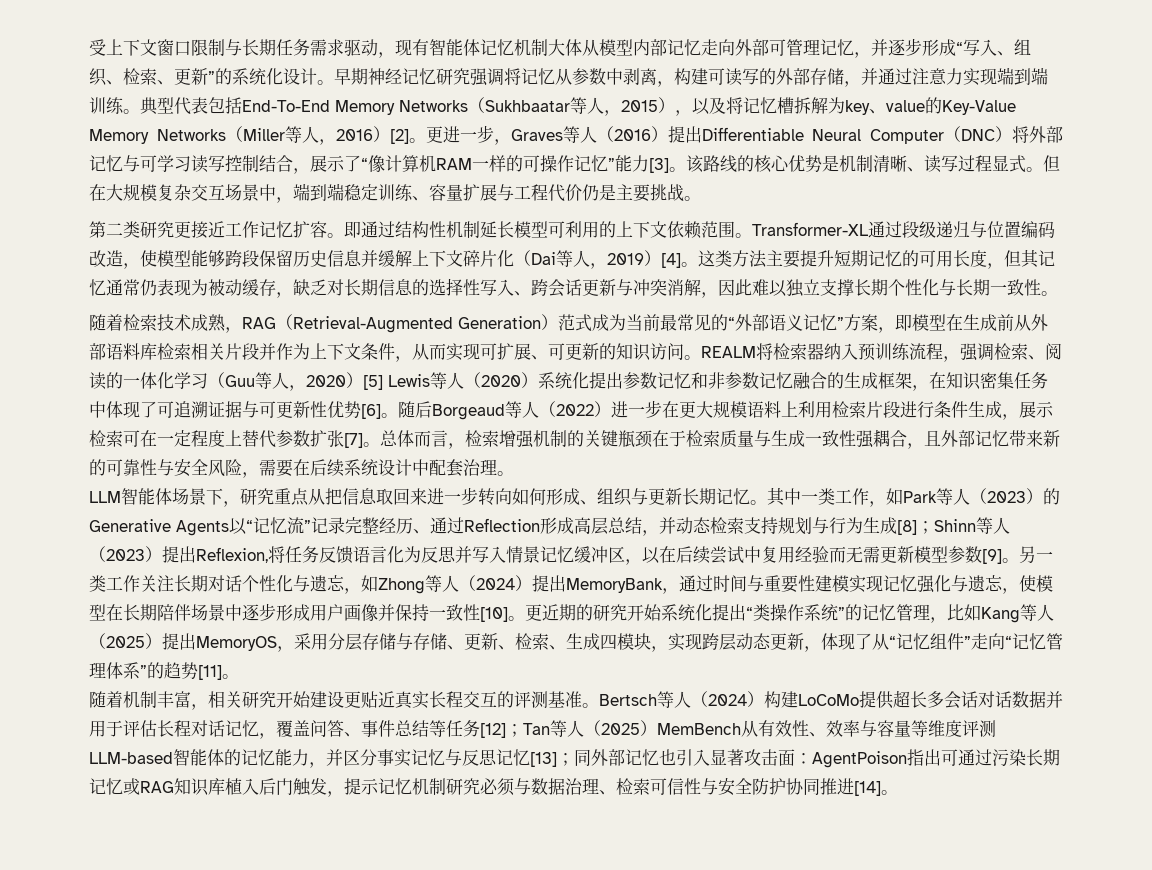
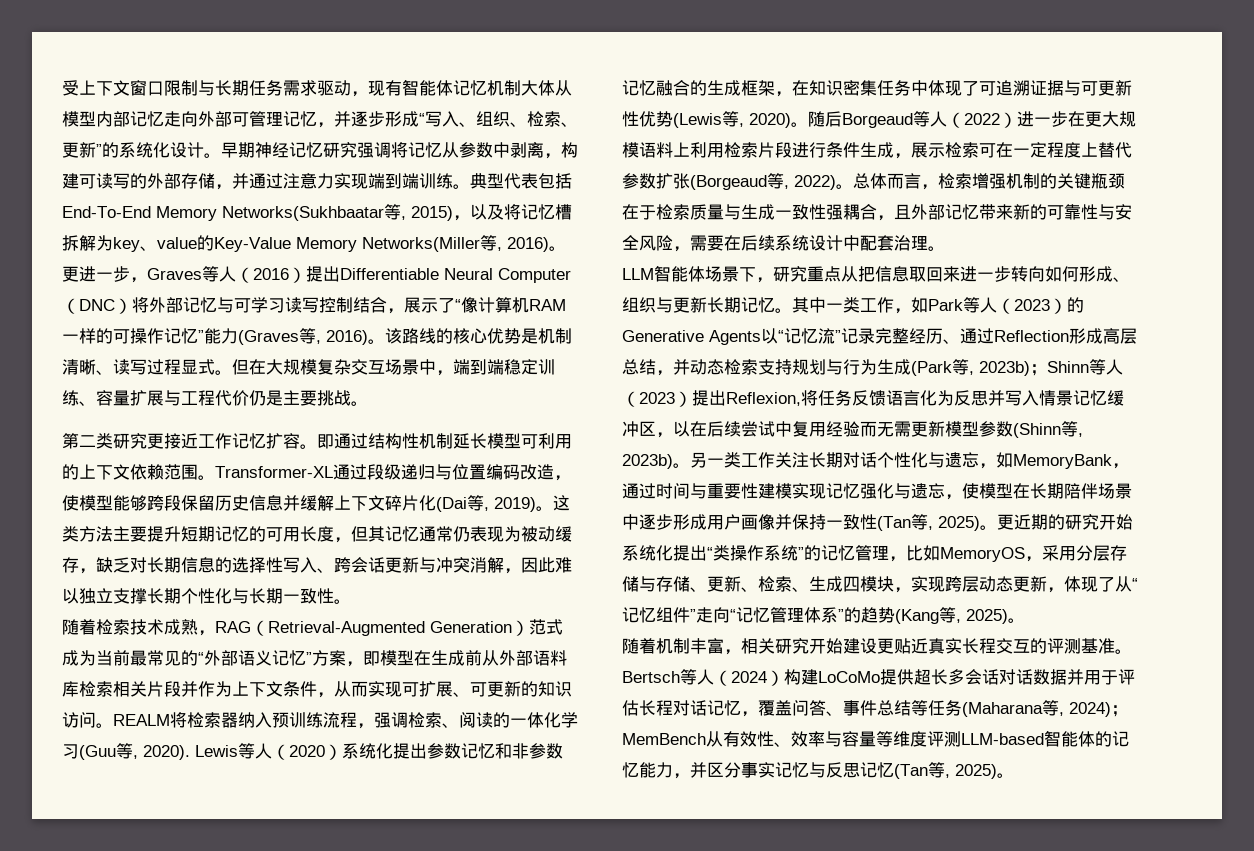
- 典型代表包括End-To-End Memory Networks（Sukhbaatar等人，2015），以及将记忆槽拆解为key、value的Key-Value Memory Networks（Miller等人，2016）[2]。
+ 典型代表包括End-To-End Memory Networks(Sukhbaatar等, 2015)，以及将记忆槽拆解为key、value的Key-Value Memory Networks(Miller等, 2016)。
- 更进一步，Graves等人（2016）提出Differentiable Neural Computer（DNC）将外部记忆与可学习读写控制结合，展示了“像计算机RAM一样的可操作记忆”能力[3]。
+ 更进一步，Graves等人（2016）提出Differentiable Neural Computer（DNC）将外部记忆与可学习读写控制结合，展示了“像计算机RAM一样的可操作记忆”能力(Graves等, 2016)。
- Transformer-XL通过段级递归与位置编码改造，使模型能够跨段保留历史信息并缓解上下文碎片化（Dai等人，2019）[4]。
+ Transformer-XL通过段级递归与位置编码改造，使模型能够跨段保留历史信息并缓解上下文碎片化(Dai等, 2019)。
- REALM将检索器纳入预训练流程，强调检索、阅读的一体化学习（Guu等人，2020）[5] Lewis等人（2020）系统化提出参数记忆和非参数记忆融合的生成框架，在知识密集任务中体现了可追溯证据与可更新性优势[6]。
+ REALM将检索器纳入预训练流程，强调检索、阅读的一体化学习(Guu等, 2020). Lewis等人（2020）系统化提出参数记忆和非参数记忆融合的生成框架，在知识密集任务中体现了可追溯证据与可更新性优势(Lewis等, 2020)。
- 随后Borgeaud等人（2022）进一步在更大规模语料上利用检索片段进行条件生成，展示检索可在一定程度上替代参数扩张[7]。
+ 随后Borgeaud等人（2022）进一步在更大规模语料上利用检索片段进行条件生成，展示检索可在一定程度上替代参数扩张(Borgeaud等, 2022)。
- 其中一类工作，如Park等人（2023）的Generative Agents以“记忆流”记录完整经历、通过Reflection形成高层总结，并动态检索支持规划与行为生成[8]；Shinn等人（2023）提出Reflexion,将任务反馈语言化为反思并写入情景记忆缓冲区，以在后续尝试中复用经验而无需更新模型参数[9]。
+ 其中一类工作，如Park等人（2023）的Generative Agents以“记忆流”记录完整经历、通过Reflection形成高层总结，并动态检索支持规划与行为生成(Park等, 2023b)；Shinn等人（2023）提出Reflexion,将任务反馈语言化为反思并写入情景记忆缓冲区，以在后续尝试中复用经验而无需更新模型参数(Shinn等, 2023b)。
- 另一类工作关注长期对话个性化与遗忘，如Zhong等人（2024）提出MemoryBank，通过时间与重要性建模实现记忆强化与遗忘，使模型在长期陪伴场景中逐步形成用户画像并保持一致性[10]。
+ 另一类工作关注长期对话个性化与遗忘，如MemoryBank，通过时间与重要性建模实现记忆强化与遗忘，使模型在长期陪伴场景中逐步形成用户画像并保持一致性(Tan等, 2025)。
- 更近期的研究开始系统化提出“类操作系统”的记忆管理，比如Kang等人（2025）提出MemoryOS，采用分层存储与存储、更新、检索、生成四模块，实现跨层动态更新，体现了从“记忆组件”走向“记忆管理体系”的趋势[11]。
+ 更近期的研究开始系统化提出“类操作系统”的记忆管理，比如MemoryOS，采用分层存储与存储、更新、检索、生成四模块，实现跨层动态更新，体现了从“记忆组件”走向“记忆管理体系”的趋势(Kang等, 2025)。
- Bertsch等人（2024）构建LoCoMo提供超长多会话对话数据并用于评估长程对话记忆，覆盖问答、事件总结等任务[12]；Tan等人（2025）MemBench从有效性、效率与容量等维度评测LLM-based智能体的记忆能力，并区分事实记忆与反思记忆[13]；同外部记忆也引入显著攻击面：AgentPoison指出可通过污染长期记忆或RAG知识库植入后门触发，提示记忆机制研究必须与数据治理、检索可信性与安全防护协同推进[14]。
+ Bertsch等人（2024）构建LoCoMo提供超长多会话对话数据并用于评估长程对话记忆，覆盖问答、事件总结等任务(Maharana等, 2024)；MemBench从有效性、效率与容量等维度评测LLM-based智能体的记忆能力，并区分事实记忆与反思记忆(Tan等, 2025)。

